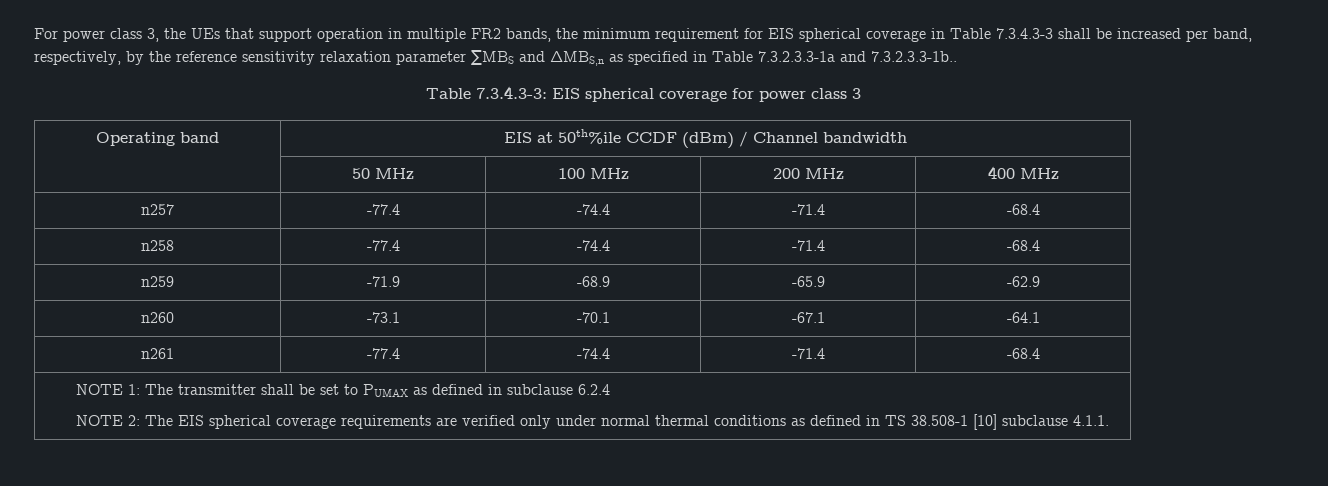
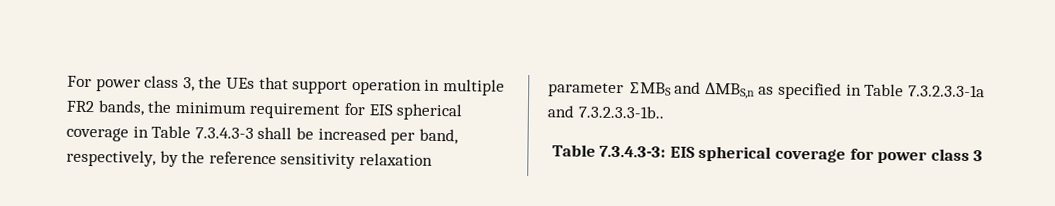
- Operating band | EIS at 50th%ile CCDF (dBm) / Channel bandwidth
- | 50 MHz | 100 MHz | 200 MHz | 400 MHz
- n257 | -77.4 | -74.4 | -71.4 | -68.4
- n258 | -77.4 | -74.4 | -71.4 | -68.4
- n259 | -71.9 | -68.9 | -65.9 | -62.9
- n260 | -73.1 | -70.1 | -67.1 | -64.1
- n261 | -77.4 | -74.4 | -71.4 | -68.4
- NOTE 1: The transmitter shall be set to PUMAX as defined in subclause 6.2.4
- NOTE 2: The EIS spherical coverage requirements are verified only under normal thermal conditions as defined in TS 38.508-1 [10] subclause 4.1.1.

